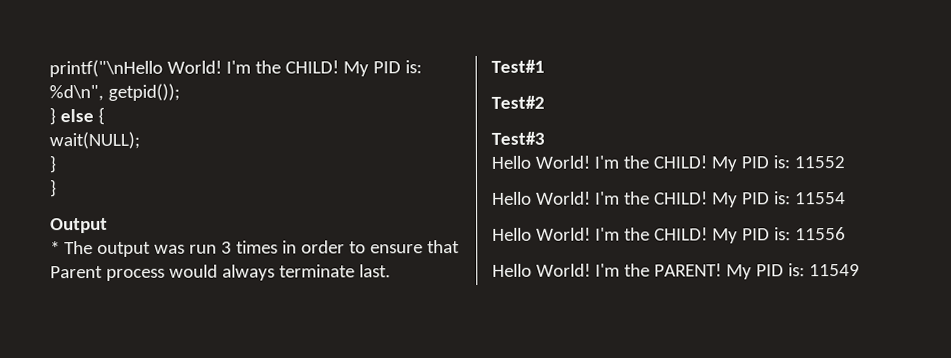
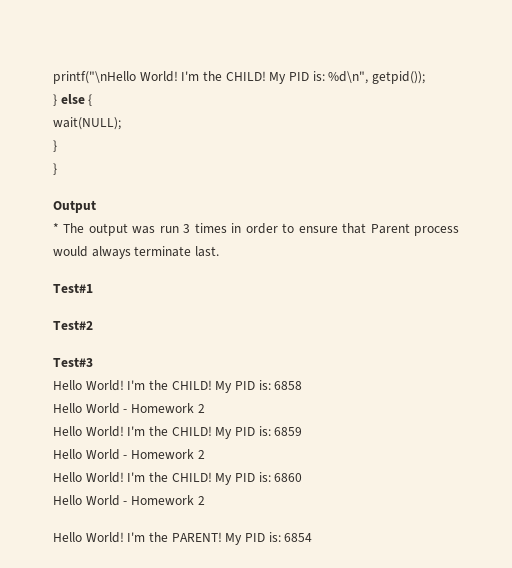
- My PID is: 11552
- Hello World! I'm the CHILD! My PID is: 11554
- Hello World! I'm the CHILD! My PID is: 11556
+ My PID is: 6858
+ Hello World - Homework 2
+ Hello World! I'm the CHILD! My PID is: 6859
+ Hello World - Homework 2
+ Hello World! I'm the CHILD! My PID is: 6860
+ Hello World - Homework 2
- My PID is: 11549
+ My PID is: 6854

